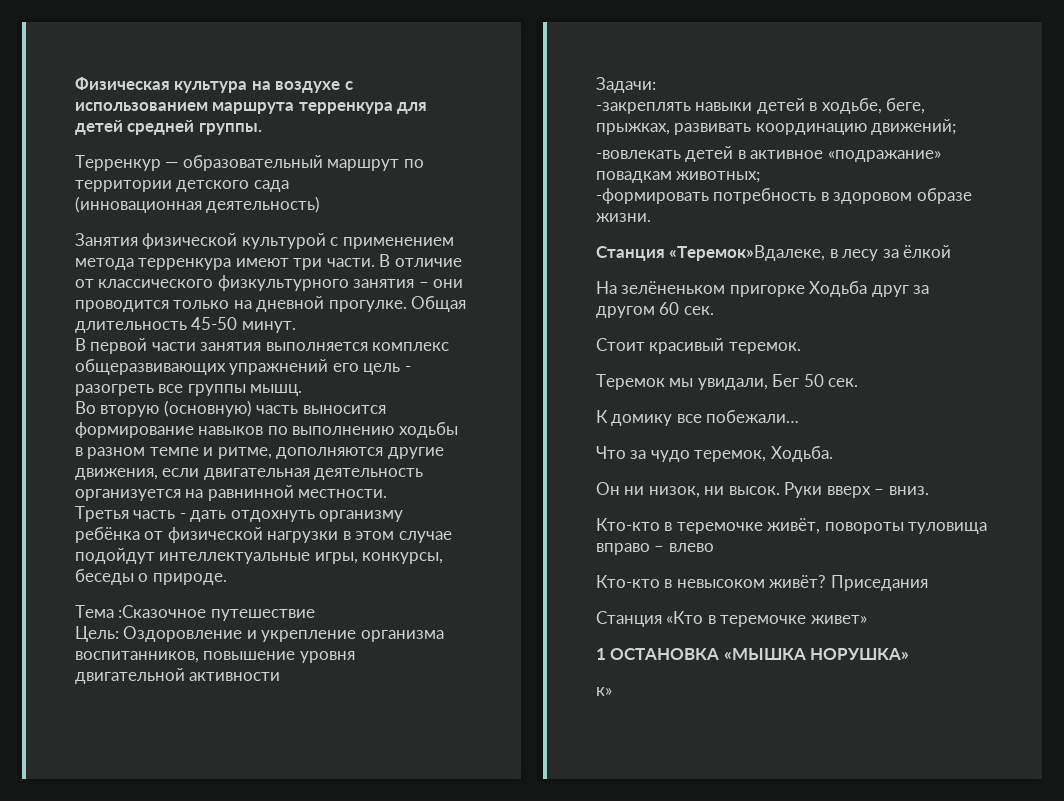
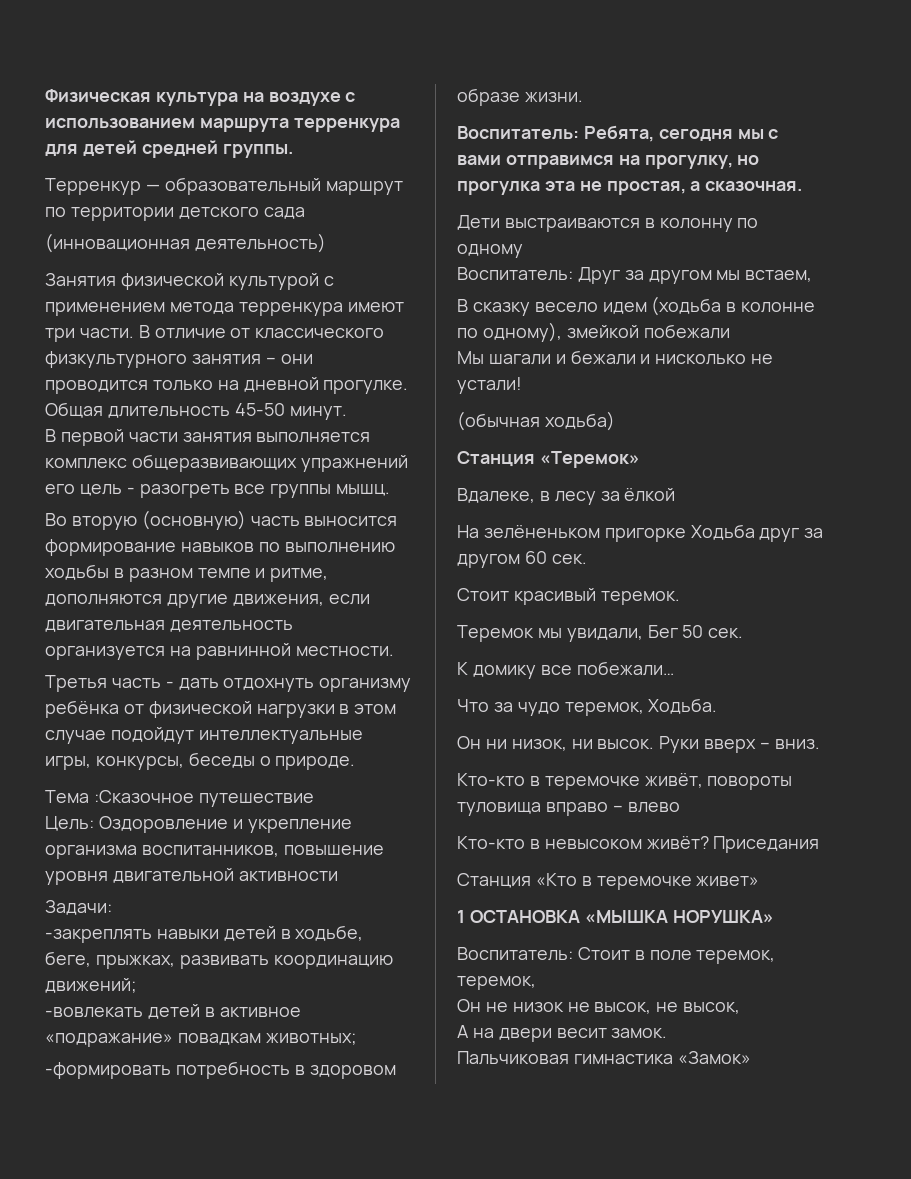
- Станция «Теремок»Вдалеке, в лесу за ёлкой
+ Воспитатель: Ребята, сегодня мы с вами отправимся на прогулку, но прогулка эта не простая, а сказочная.
+ Дети выстраиваются в колонну по одному
+ Воспитатель: Друг за другом мы встаем,
+ В сказку весело идем (ходьба в колонне по одному), змейкой побежали
+ Мы шагали и бежали и нисколько не устали!
+ (обычная ходьба)
+ Станция «Теремок»
+ Вдалеке, в лесу за ёлкой
- к»
+ Воспитатель: Стоит в поле теремок, теремок,
+ Он не низок не высок, не высок,
+ А на двери весит замок.
+ Пальчиковая гимнастика «Замок»

